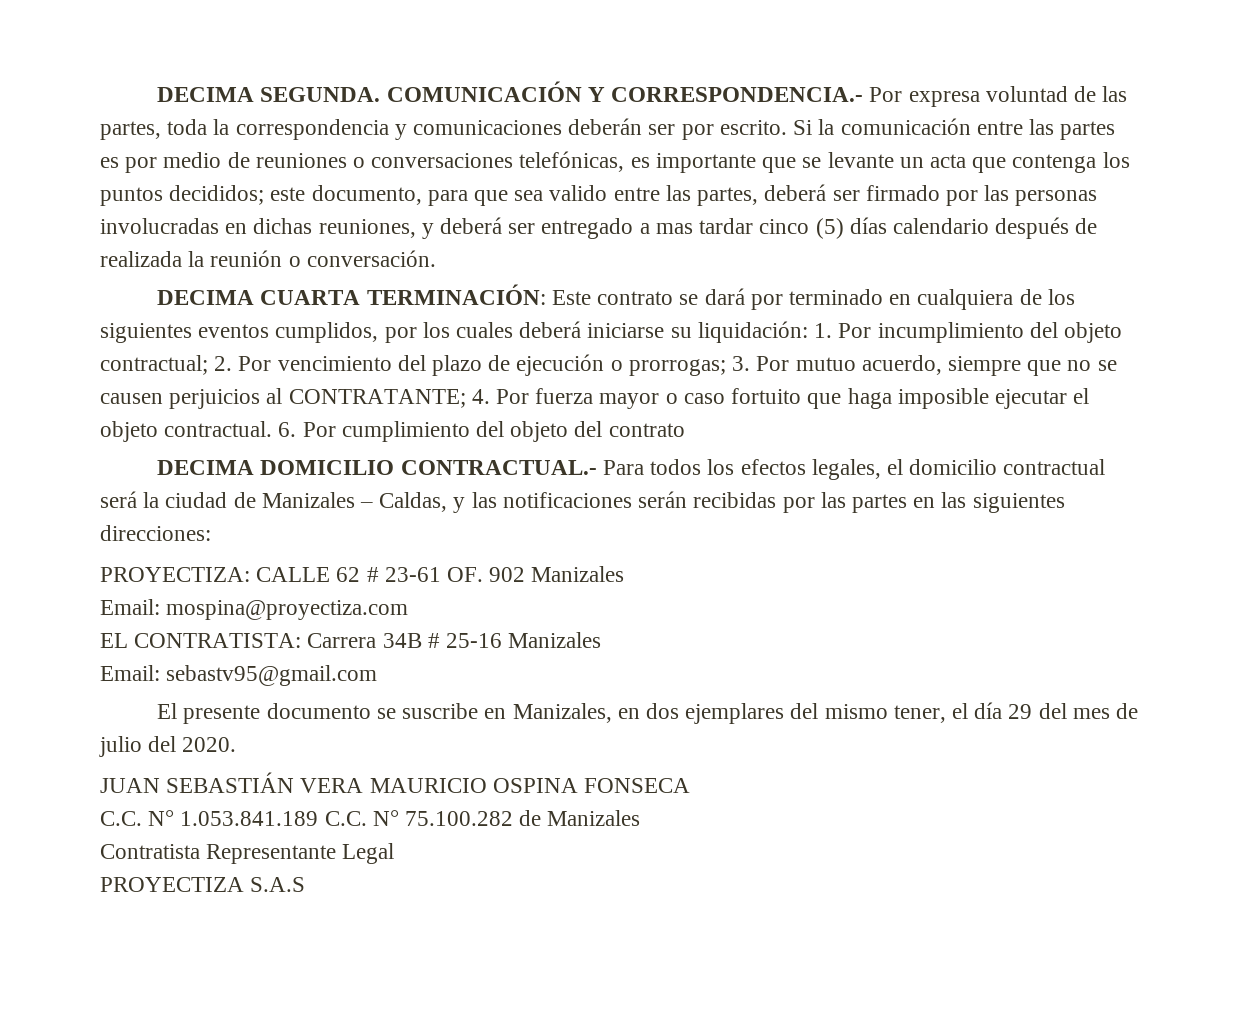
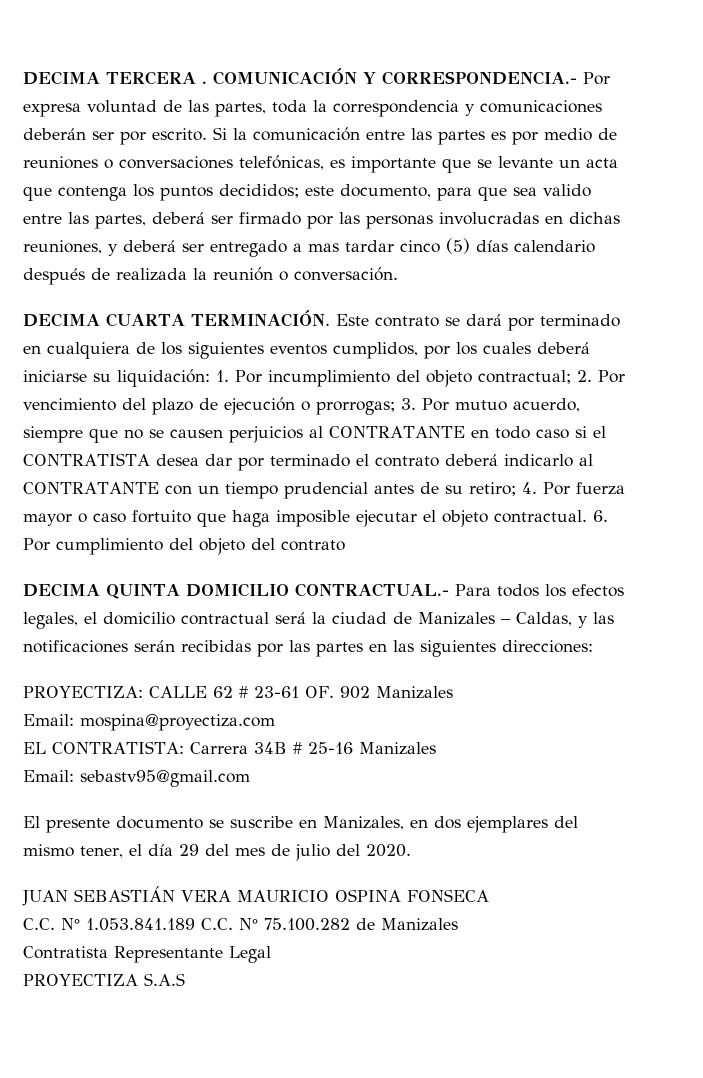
- DECIMA SEGUNDA.
+ DECIMA TERCERA .
- DECIMA CUARTA TERMINACIÓN:
+ DECIMA CUARTA TERMINACIÓN.
- 3. Por mutuo acuerdo, siempre que no se causen perjuicios al CONTRATANTE;
+ 3. Por mutuo acuerdo, siempre que no se causen perjuicios al CONTRATANTE en todo caso si el CONTRATISTA desea dar por terminado el contrato deberá indicarlo al CONTRATANTE con un tiempo prudencial antes de su retiro;
- DECIMA DOMICILIO CONTRACTUAL.- Para todos los efectos legales, el domicilio contractual será la ciudad de Manizales – Caldas, y las notificaciones serán recibidas por las partes en las siguientes direcciones:
+ DECIMA QUINTA DOMICILIO CONTRACTUAL.- Para todos los efectos legales, el domicilio contractual será la ciudad de Manizales – Caldas, y las notificaciones serán recibidas por las partes en las siguientes direcciones:

